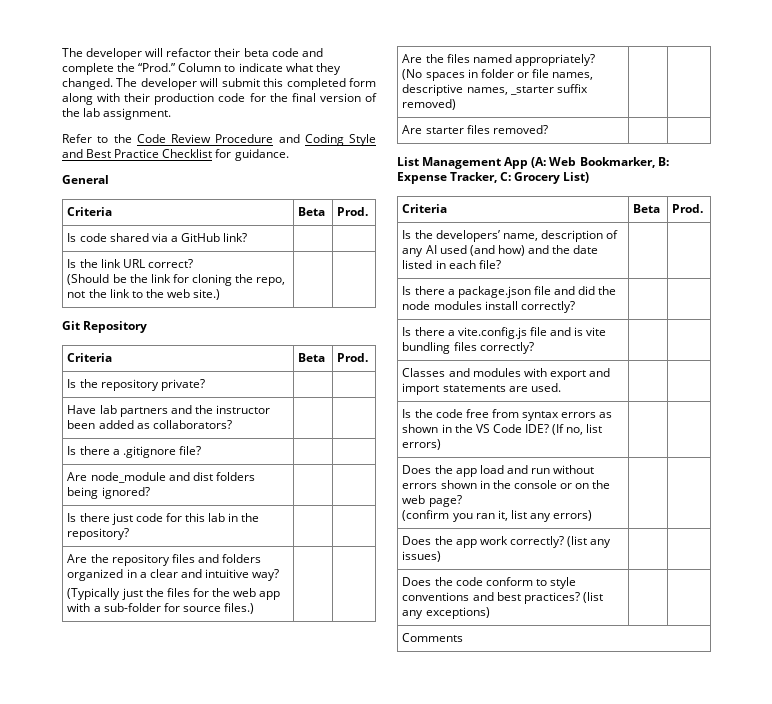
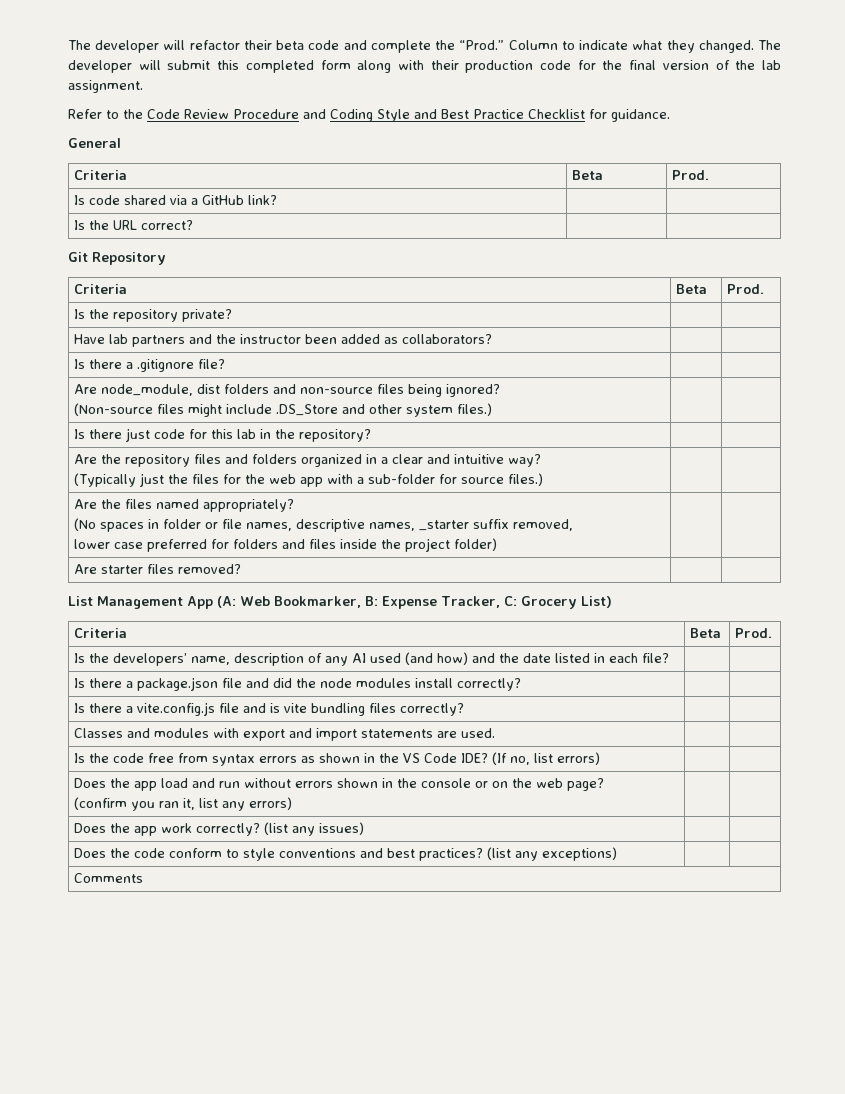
- Is the link URL correct?
- (Should be the link for cloning the repo, not the link to the web site.) | |
+ Is the URL correct? | |
- Are node_module and dist folders being ignored? | |
+ Are node_module, dist folders and non-source files being ignored?
+ (Non-source files might include .DS_Store and other system files.) | |
  Are the files named appropriately?
- (No spaces in folder or file names, descriptive names, _starter suffix removed) | |
+ (No spaces in folder or file names, descriptive names, _starter suffix removed,
+ lower case preferred for folders and files inside the project folder) | |

